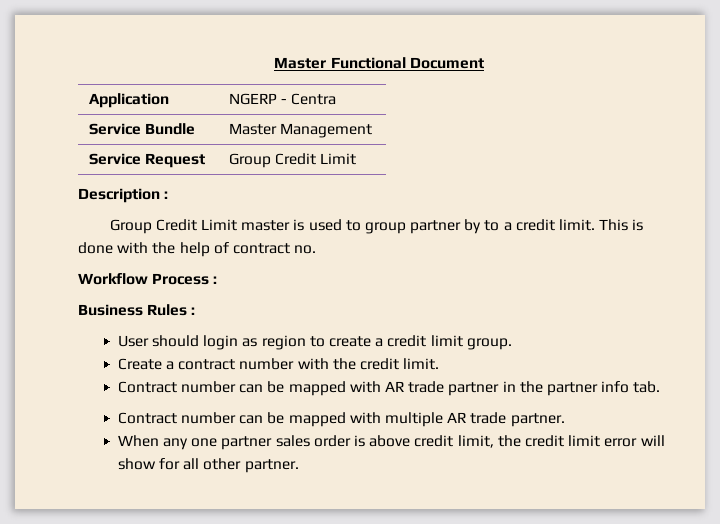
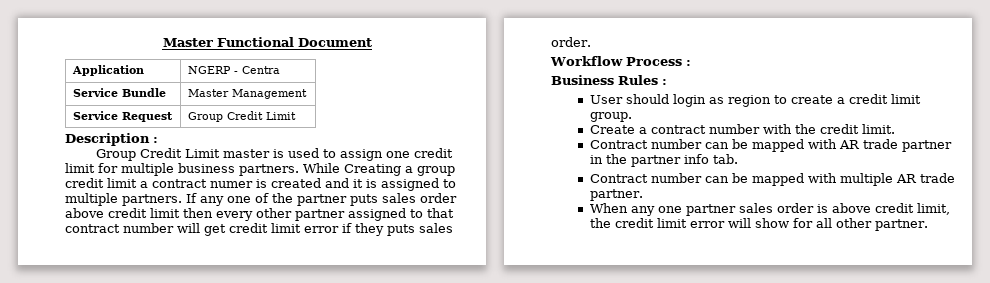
- Group Credit Limit master is used to group partner by to a credit limit. This is done with the help of contract no.
+ Group Credit Limit master is used to assign one credit limit for multiple business partners. While Creating a group credit limit a contract numer is created and it is assigned to multiple partners. If any one of the partner puts sales order above credit limit then every other partner assigned to that contract number will get credit limit error if they puts sales order.

